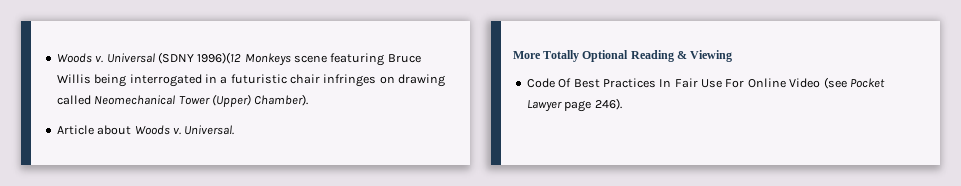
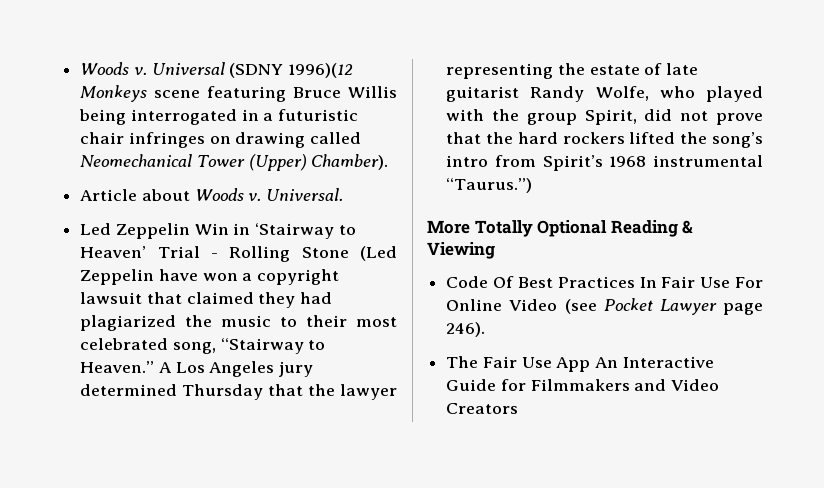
+ Led Zeppelin Win in ‘Stairway to Heaven’ Trial - Rolling Stone (Led Zeppelin have won a copyright lawsuit that claimed they had plagiarized the music to their most celebrated song, “Stairway to Heaven.” A Los Angeles jury determined Thursday that the lawyer representing the estate of late guitarist Randy Wolfe, who played with the group Spirit, did not prove that the hard rockers lifted the song’s intro from Spirit’s 1968 instrumental “Taurus.”)
+ The Fair Use App An Interactive Guide for Filmmakers and Video Creators

